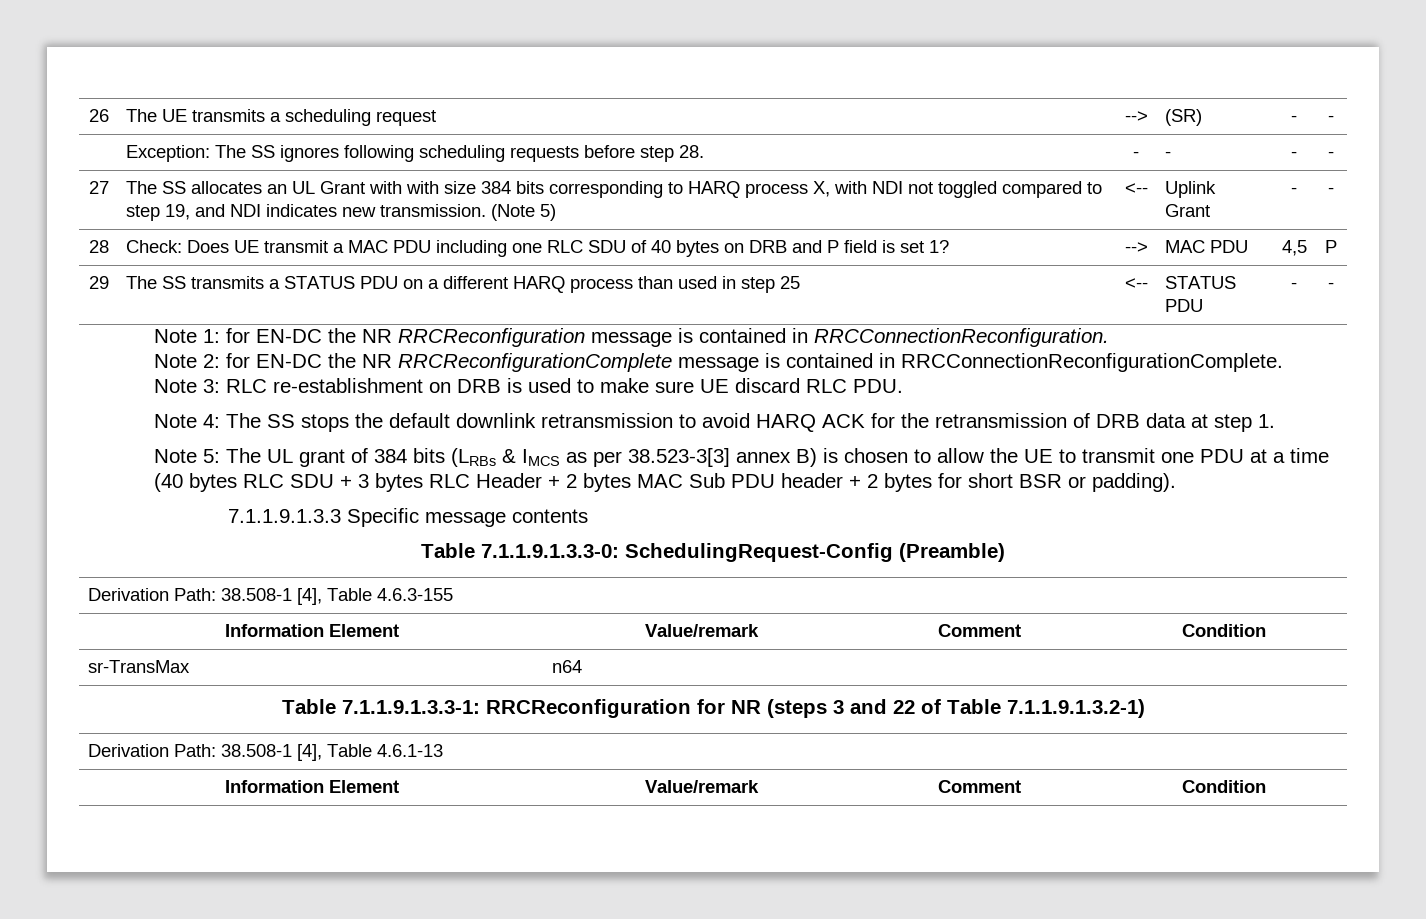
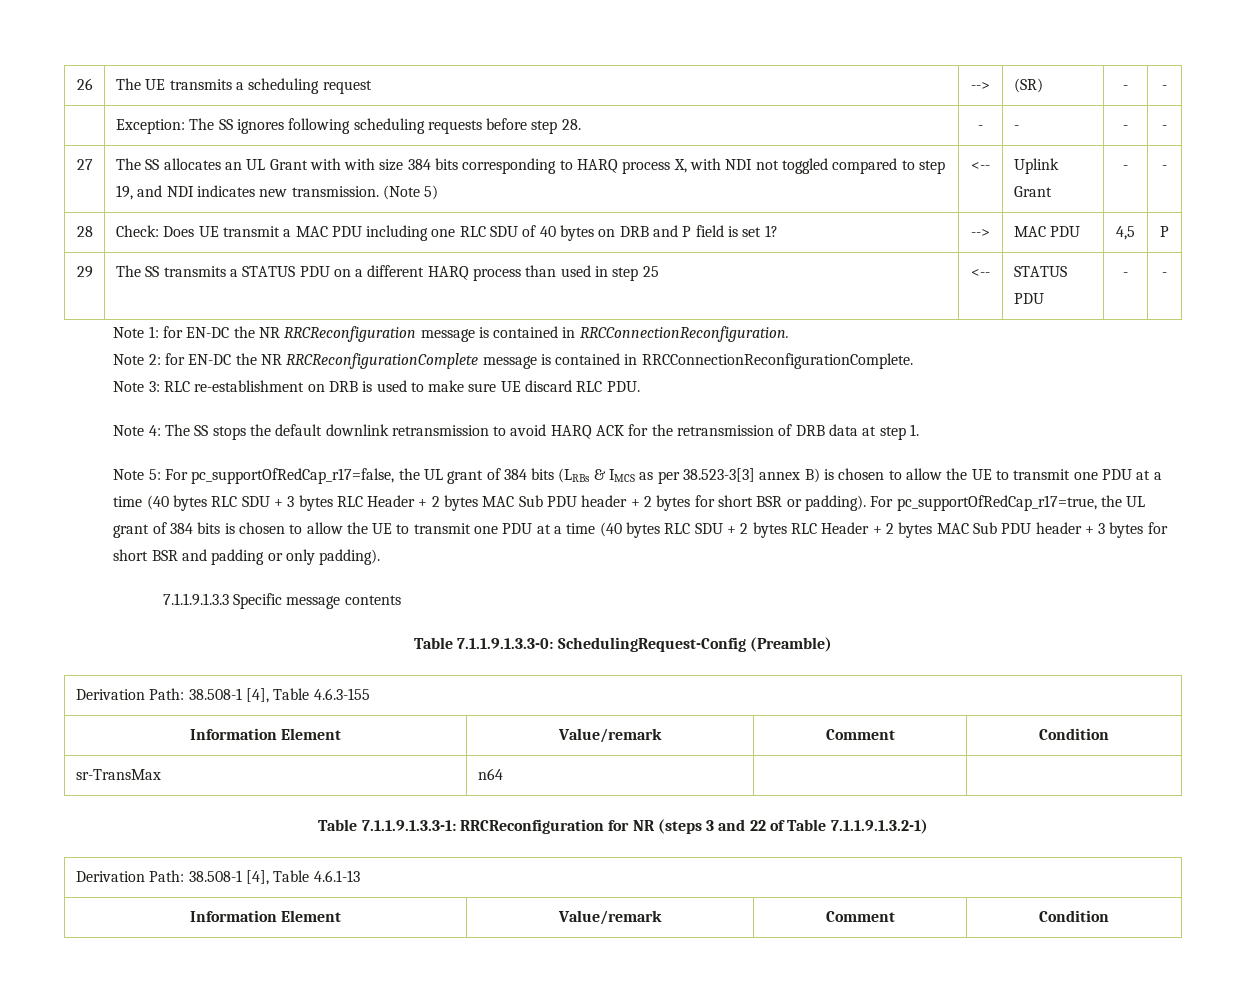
- Note 5: The UL grant of 384 bits (LRBs & IMCS as per 38.523-3[3] annex B) is chosen to allow the UE to transmit one PDU at a time (40 bytes RLC SDU + 3 bytes RLC Header + 2 bytes MAC Sub PDU header + 2 bytes for short BSR or padding).
+ Note 5: For pc_supportOfRedCap_r17=false, the UL grant of 384 bits (LRBs & IMCS as per 38.523-3[3] annex B) is chosen to allow the UE to transmit one PDU at a time (40 bytes RLC SDU + 3 bytes RLC Header + 2 bytes MAC Sub PDU header + 2 bytes for short BSR or padding). For pc_supportOfRedCap_r17=true, the UL grant of 384 bits is chosen to allow the UE to transmit one PDU at a time (40 bytes RLC SDU + 2 bytes RLC Header + 2 bytes MAC Sub PDU header + 3 bytes for short BSR and padding or only padding).

